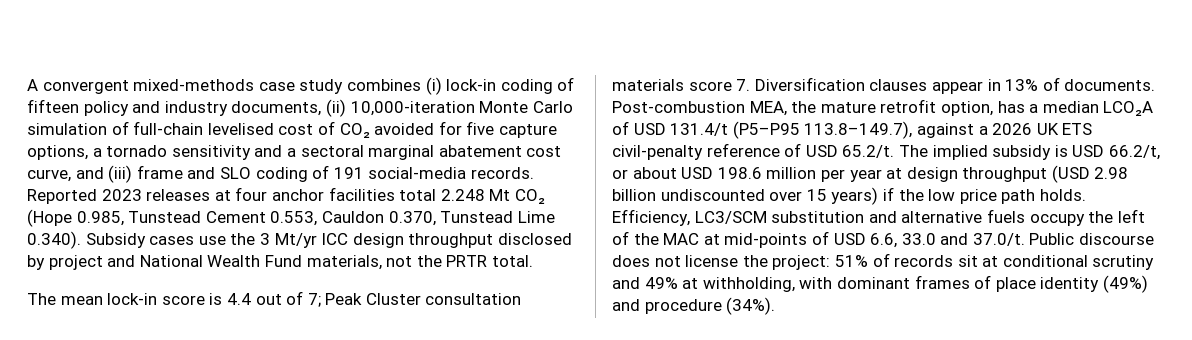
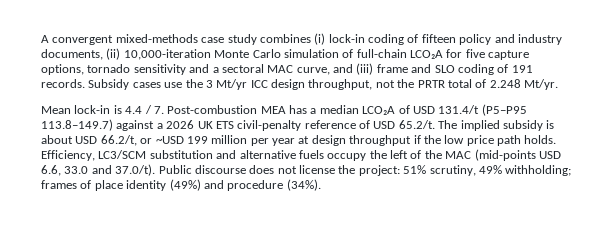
- A convergent mixed-methods case study combines (i) lock-in coding of fifteen policy and industry documents, (ii) 10,000-iteration Monte Carlo simulation of full-chain levelised cost of CO₂ avoided for five capture options, a tornado sensitivity and a sectoral marginal abatement cost curve, and (iii) frame and SLO coding of 191 social-media records. Reported 2023 releases at four anchor facilities total 2.248 Mt CO₂ (Hope 0.985, Tunstead Cement 0.553, Cauldon 0.370, Tunstead Lime 0.340). Subsidy cases use the 3 Mt/yr ICC design throughput disclosed by project and National Wealth Fund materials, not the PRTR total.
- The mean lock-in score is 4.4 out of 7; Peak Cluster consultation materials score 7. Diversification clauses appear in 13% of documents. Post-combustion MEA, the mature retrofit option, has a median LCO₂A of USD 131.4/t (P5–P95 113.8–149.7), against a 2026 UK ETS civil-penalty reference of USD 65.2/t. The implied subsidy is USD 66.2/t, or about USD 198.6 million per year at design throughput (USD 2.98 billion undiscounted over 15 years) if the low price path holds.
+ A convergent mixed-methods case study combines (i) lock-in coding of fifteen policy and industry documents, (ii) 10,000-iteration Monte Carlo simulation of full-chain LCO₂A for five capture options, tornado sensitivity and a sectoral MAC curve, and (iii) frame and SLO coding of 191 records. Subsidy cases use the 3 Mt/yr ICC design throughput, not the PRTR total of 2.248 Mt/yr.
+ Mean lock-in is 4.4 / 7. Post-combustion MEA has a median LCO₂A of USD 131.4/t (P5–P95 113.8–149.7) against a 2026 UK ETS civil-penalty reference of USD 65.2/t. The implied subsidy is about USD 66.2/t, or ~USD 199 million per year at design throughput if the low price path holds.
- Efficiency, LC3/SCM substitution and alternative fuels occupy the left of the MAC at mid-points of USD 6.6, 33.0 and 37.0/t. Public discourse does not license the project: 51% of records sit at conditional scrutiny and 49% at withholding, with dominant frames of place identity (49%) and procedure (34%).
+ Efficiency, LC3/SCM substitution and alternative fuels occupy the left of the MAC (mid-points USD 6.6, 33.0 and 37.0/t). Public discourse does not license the project: 51% scrutiny, 49% withholding; frames of place identity (49%) and procedure (34%).

